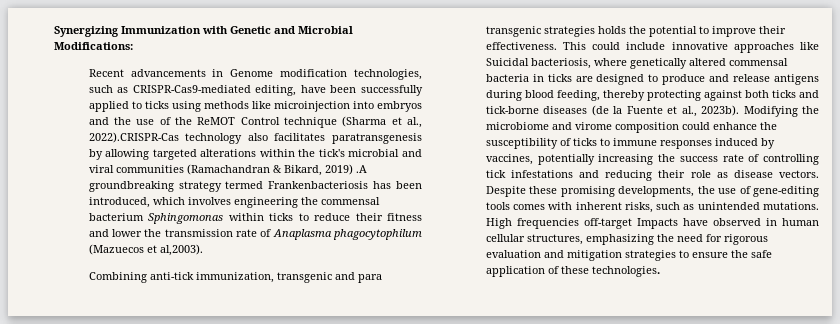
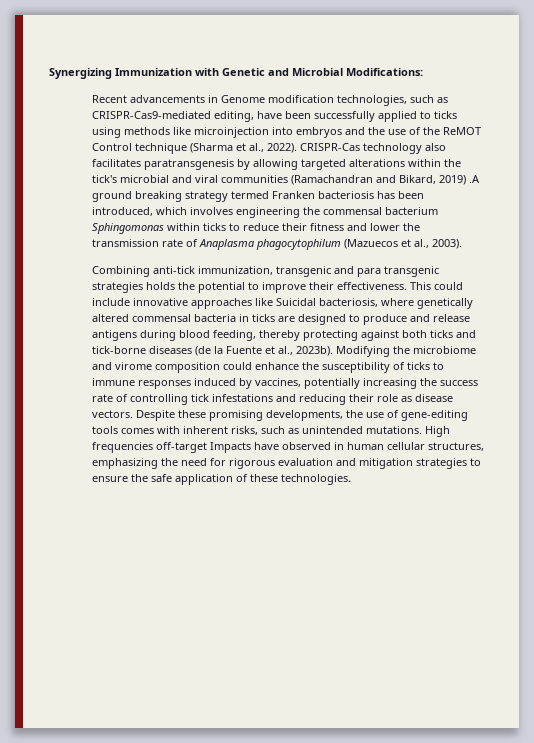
- Recent advancements in Genome modification technologies, such as CRISPR-Cas9-mediated editing, have been successfully applied to ticks using methods like microinjection into embryos and the use of the ReMOT Control technique (Sharma et al., 2022).CRISPR-Cas technology also facilitates paratransgenesis by allowing targeted alterations within the tick's microbial and viral communities (Ramachandran & Bikard, 2019) .A groundbreaking strategy termed Frankenbacteriosis has been introduced, which involves engineering the commensal bacterium Sphingomonas within ticks to reduce their fitness and lower the transmission rate of Anaplasma phagocytophilum (Mazuecos et al,2003).
+ Recent advancements in Genome modification technologies, such as CRISPR-Cas9-mediated editing, have been successfully applied to ticks using methods like microinjection into embryos and the use of the ReMOT Control technique (Sharma et al., 2022). CRISPR-Cas technology also facilitates paratransgenesis by allowing targeted alterations within the tick's microbial and viral communities (Ramachandran and Bikard, 2019) .A ground breaking strategy termed Franken bacteriosis has been introduced, which involves engineering the commensal bacterium Sphingomonas within ticks to reduce their fitness and lower the transmission rate of Anaplasma phagocytophilum (Mazuecos et al., 2003).

